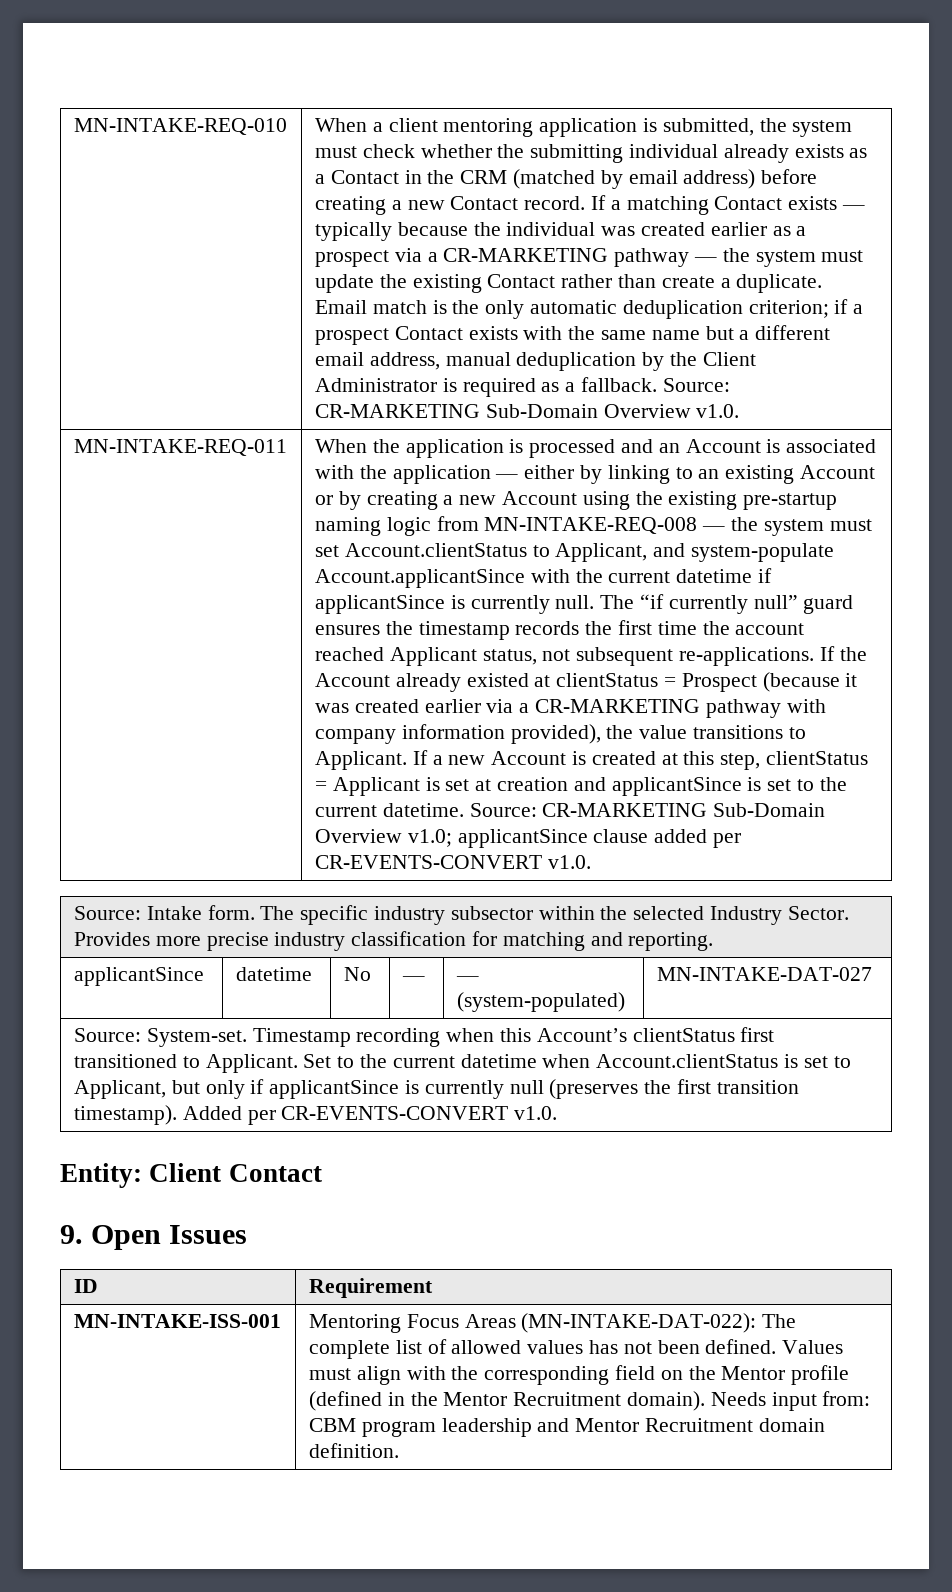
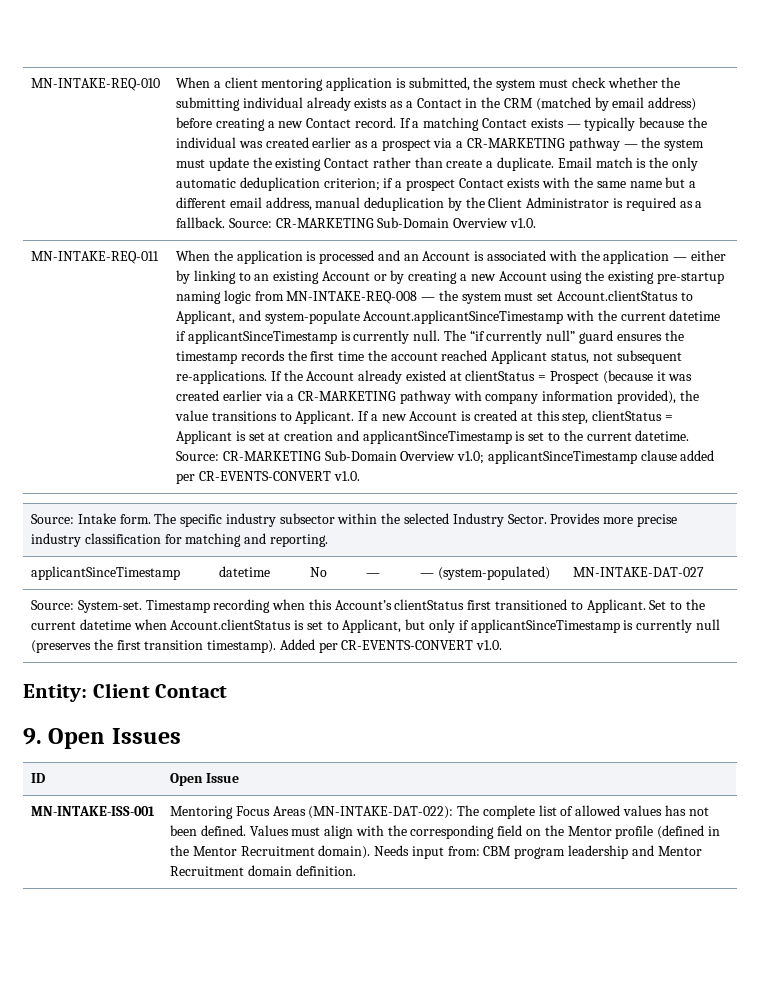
- When the application is processed and an Account is associated with the application — either by linking to an existing Account or by creating a new Account using the existing pre-startup naming logic from MN-INTAKE-REQ-008 — the system must set Account.clientStatus to Applicant, and system-populate Account.applicantSince with the current datetime if applicantSince is currently null.
+ When the application is processed and an Account is associated with the application — either by linking to an existing Account or by creating a new Account using the existing pre-startup naming logic from MN-INTAKE-REQ-008 — the system must set Account.clientStatus to Applicant, and system-populate Account.applicantSinceTimestamp with the current datetime if applicantSinceTimestamp is currently null.
- If a new Account is created at this step, clientStatus = Applicant is set at creation and applicantSince is set to the current datetime.
+ If a new Account is created at this step, clientStatus = Applicant is set at creation and applicantSinceTimestamp is set to the current datetime.
- Source: CR-MARKETING Sub-Domain Overview v1.0; applicantSince clause added per CR-EVENTS-CONVERT v1.0.
+ Source: CR-MARKETING Sub-Domain Overview v1.0; applicantSinceTimestamp clause added per CR-EVENTS-CONVERT v1.0.
- applicantSince | datetime | No | — | — (system-populated) | MN-INTAKE-DAT-027
+ applicantSinceTimestamp | datetime | No | — | — (system-populated) | MN-INTAKE-DAT-027
- Source: System-set. Timestamp recording when this Account’s clientStatus first transitioned to Applicant. Set to the current datetime when Account.clientStatus is set to Applicant, but only if applicantSince is currently null (preserves the first transition timestamp). Added per CR-EVENTS-CONVERT v1.0.
+ Source: System-set. Timestamp recording when this Account’s clientStatus first transitioned to Applicant. Set to the current datetime when Account.clientStatus is set to Applicant, but only if applicantSinceTimestamp is currently null (preserves the first transition timestamp). Added per CR-EVENTS-CONVERT v1.0.
- ID | Requirement
+ ID | Open Issue

